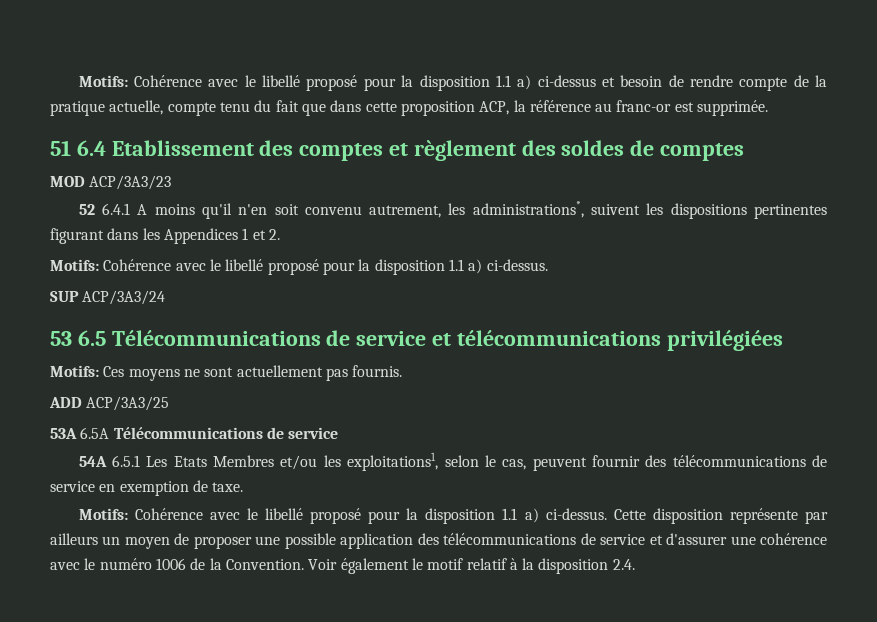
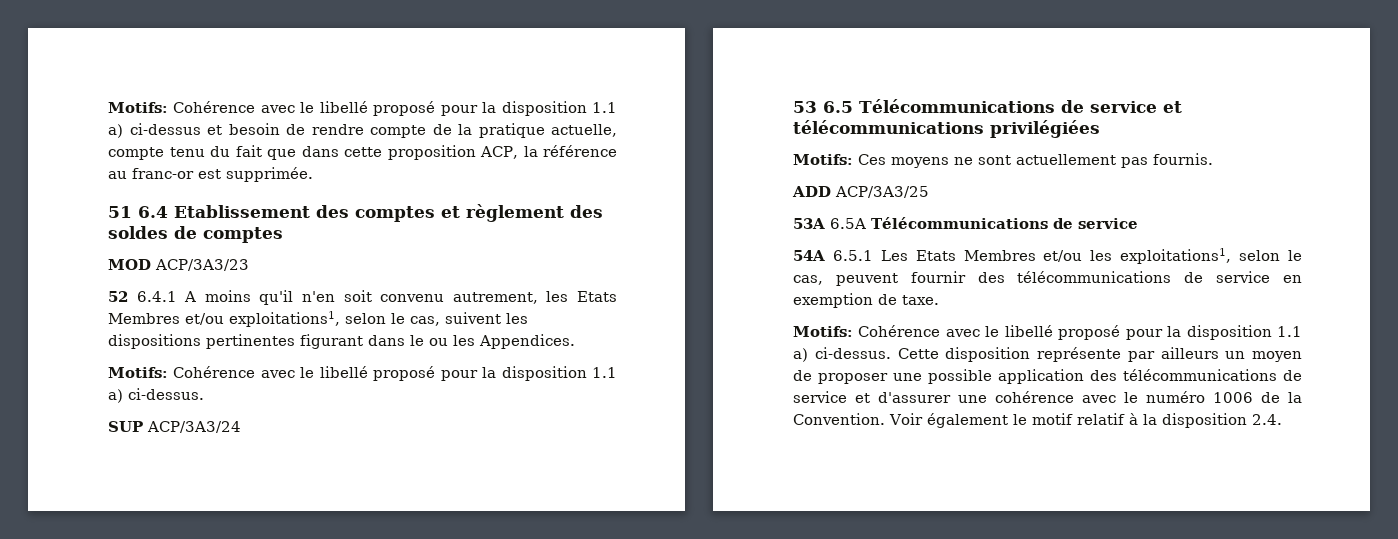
- 52 6.4.1 A moins qu'il n'en soit convenu autrement, les administrations*, suivent les dispositions pertinentes figurant dans les Appendices 1 et 2.
+ 52 6.4.1 A moins qu'il n'en soit convenu autrement, les Etats Membres et/ou exploitations1, selon le cas, suivent les dispositions pertinentes figurant dans le ou les Appendices.

